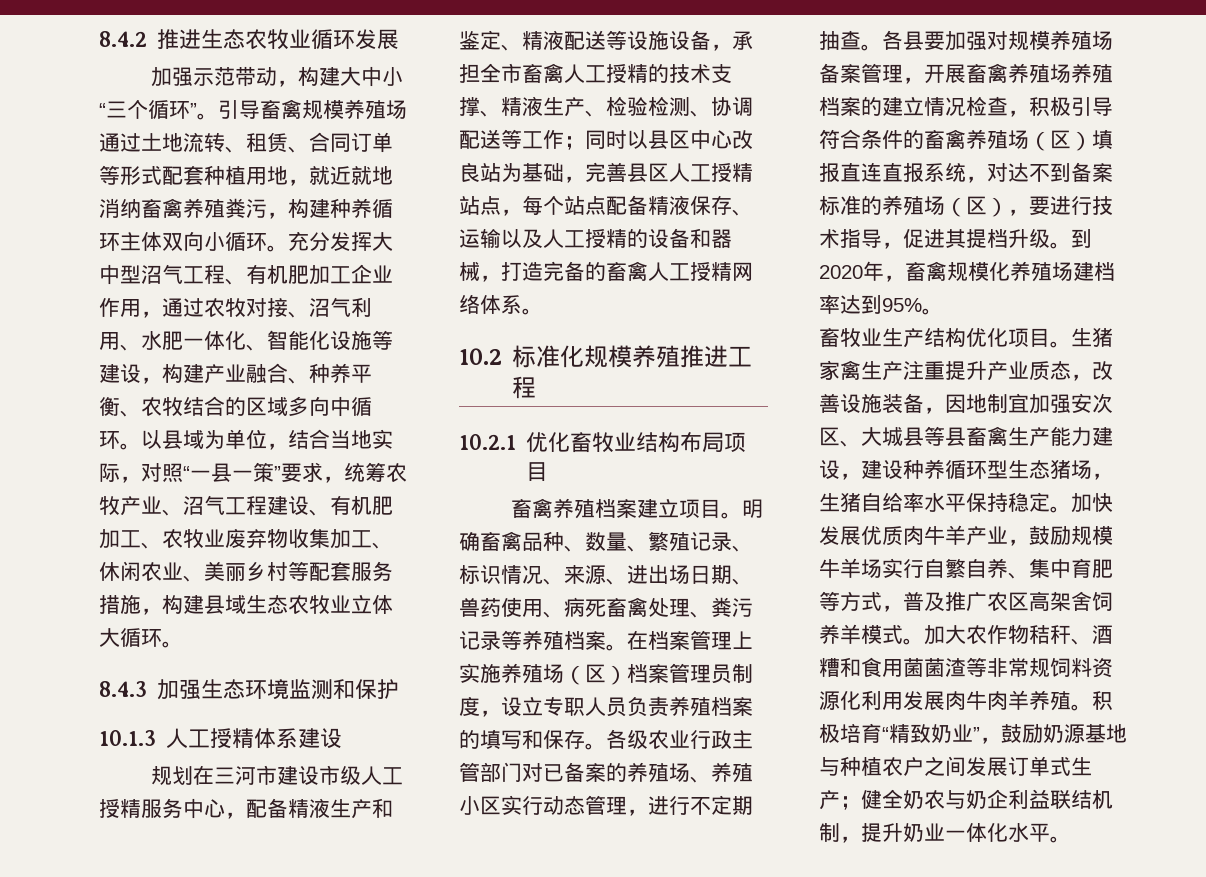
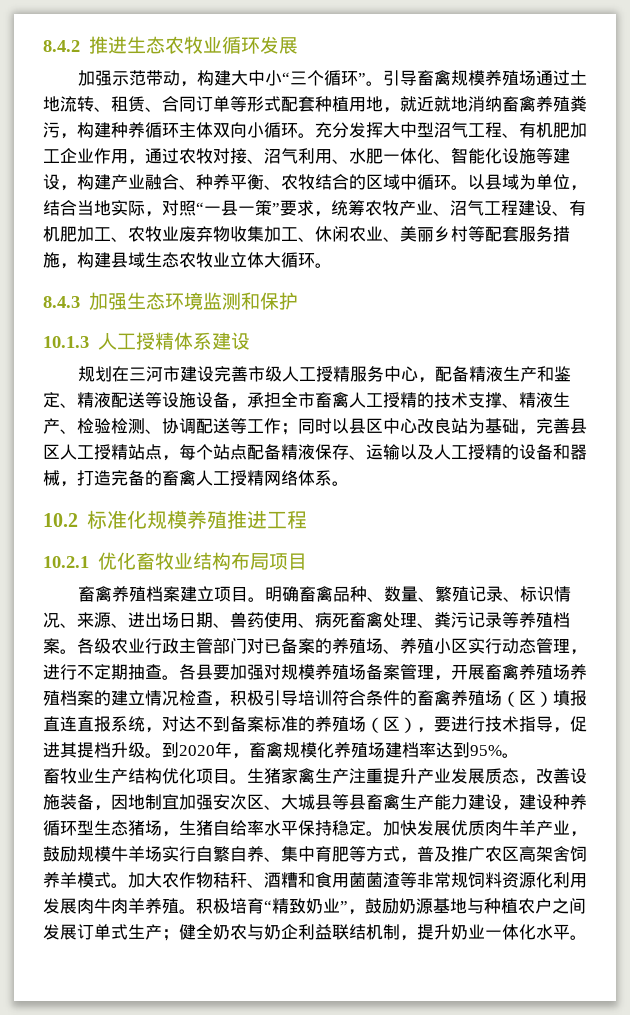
- 充分发挥大中型沼气工程、有机肥加工企业作用，通过农牧对接、沼气利用、水肥一体化、智能化设施等建设，构建产业融合、种养平衡、农牧结合的区域多向中循环。
+ 充分发挥大中型沼气工程、有机肥加工企业作用，通过农牧对接、沼气利用、水肥一体化、智能化设施等建设，构建产业融合、种养平衡、农牧结合的区域中循环。
- 规划在三河市建设市级人工授精服务中心，配备精液生产和鉴定、精液配送等设施设备，承担全市畜禽人工授精的技术支撑、精液生产、检验检测、协调配送等工作；
+ 规划在三河市建设完善市级人工授精服务中心，配备精液生产和鉴定、精液配送等设施设备，承担全市畜禽人工授精的技术支撑、精液生产、检验检测、协调配送等工作；
- 在档案管理上实施养殖场（区）档案管理员制度，设立专职人员负责养殖档案的填写和保存。
- 各县要加强对规模养殖场备案管理，开展畜禽养殖场养殖档案的建立情况检查，积极引导符合条件的畜禽养殖场（区）填报直连直报系统，对达不到备案标准的养殖场（区），要进行技术指导，促进其提档升级。
+ 各县要加强对规模养殖场备案管理，开展畜禽养殖场养殖档案的建立情况检查，积极引导培训符合条件的畜禽养殖场（区）填报直连直报系统，对达不到备案标准的养殖场（区），要进行技术指导，促进其提档升级。
- 生猪家禽生产注重提升产业质态，改善设施装备，因地制宜加强安次区、大城县等县畜禽生产能力建设，建设种养循环型生态猪场，生猪自给率水平保持稳定。
+ 生猪家禽生产注重提升产业发展质态，改善设施装备，因地制宜加强安次区、大城县等县畜禽生产能力建设，建设种养循环型生态猪场，生猪自给率水平保持稳定。

